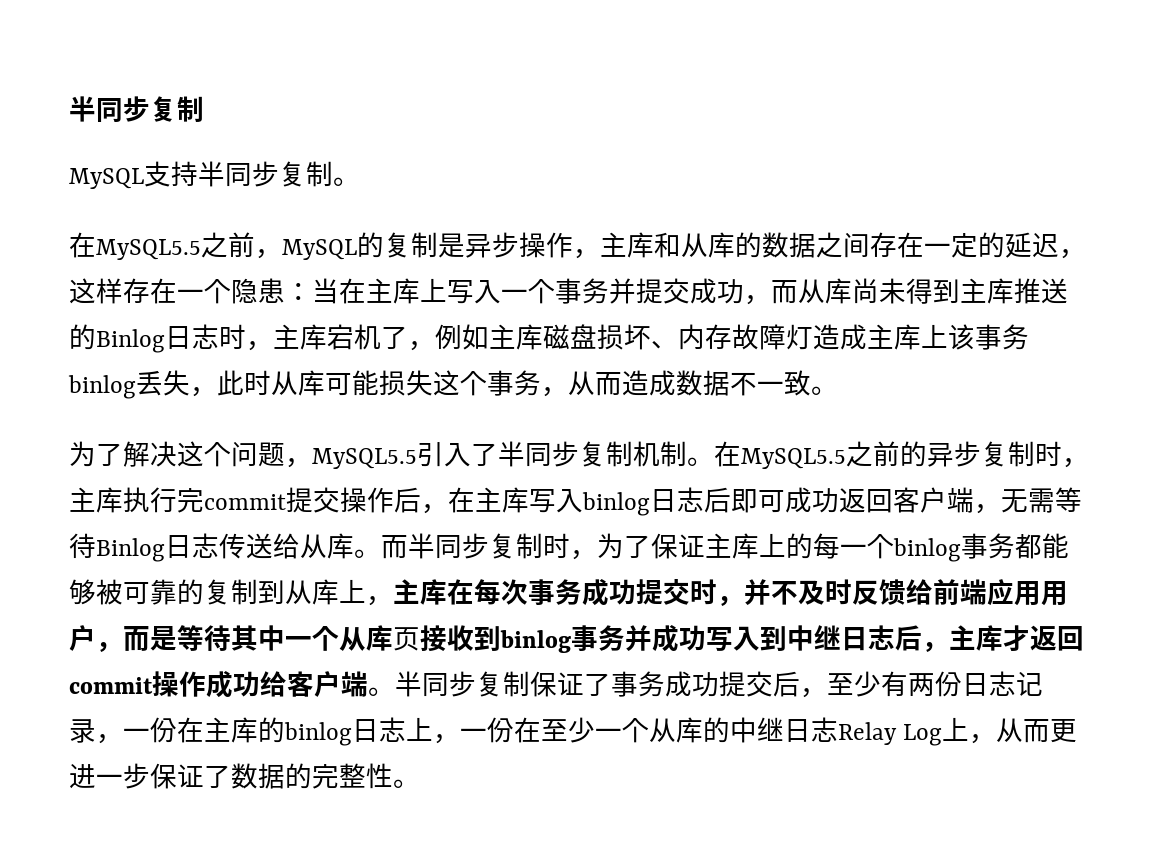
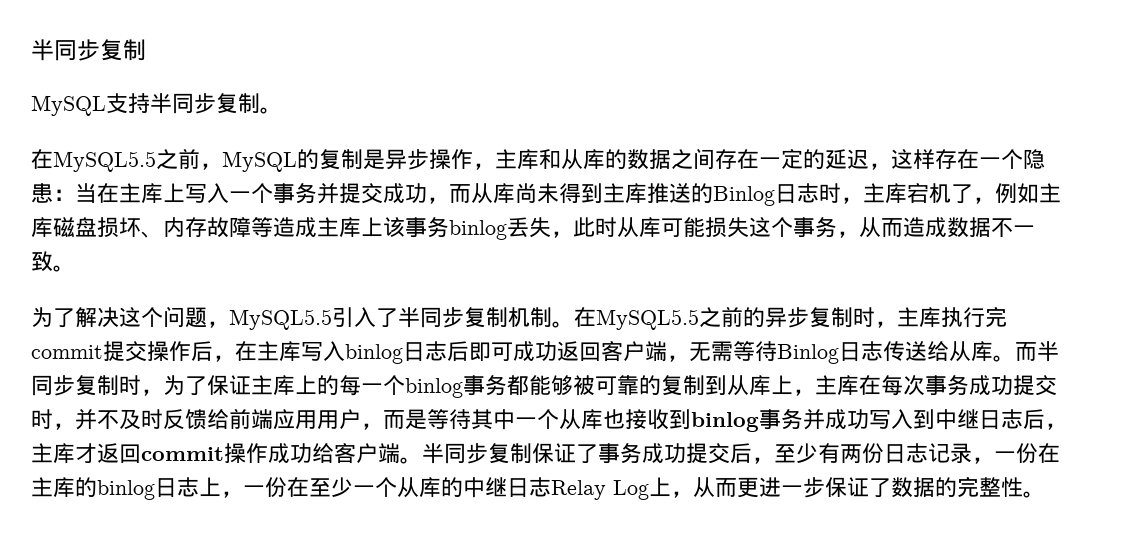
- 当在主库上写入一个事务并提交成功，而从库尚未得到主库推送的Binlog日志时，主库宕机了，例如主库磁盘损坏、内存故障灯造成主库上该事务binlog丢失，此时从库可能损失这个事务，从而造成数据不一致。
+ 当在主库上写入一个事务并提交成功，而从库尚未得到主库推送的Binlog日志时，主库宕机了，例如主库磁盘损坏、内存故障等造成主库上该事务binlog丢失，此时从库可能损失这个事务，从而造成数据不一致。
- 而半同步复制时，为了保证主库上的每一个binlog事务都能够被可靠的复制到从库上，主库在每次事务成功提交时，并不及时反馈给前端应用用户，而是等待其中一个从库页接收到binlog事务并成功写入到中继日志后，主库才返回commit操作成功给客户端。
+ 而半同步复制时，为了保证主库上的每一个binlog事务都能够被可靠的复制到从库上，主库在每次事务成功提交时，并不及时反馈给前端应用用户，而是等待其中一个从库也接收到binlog事务并成功写入到中继日志后，主库才返回commit操作成功给客户端。

